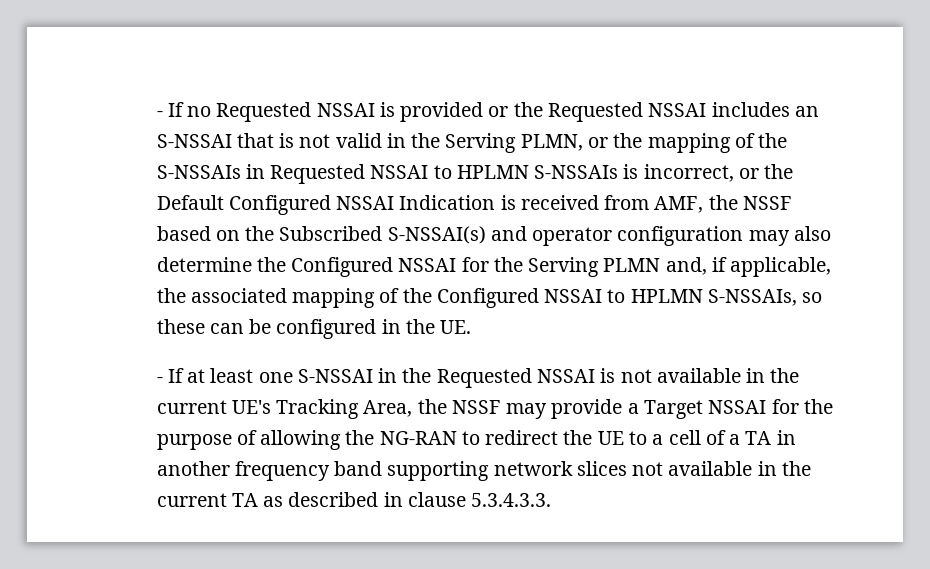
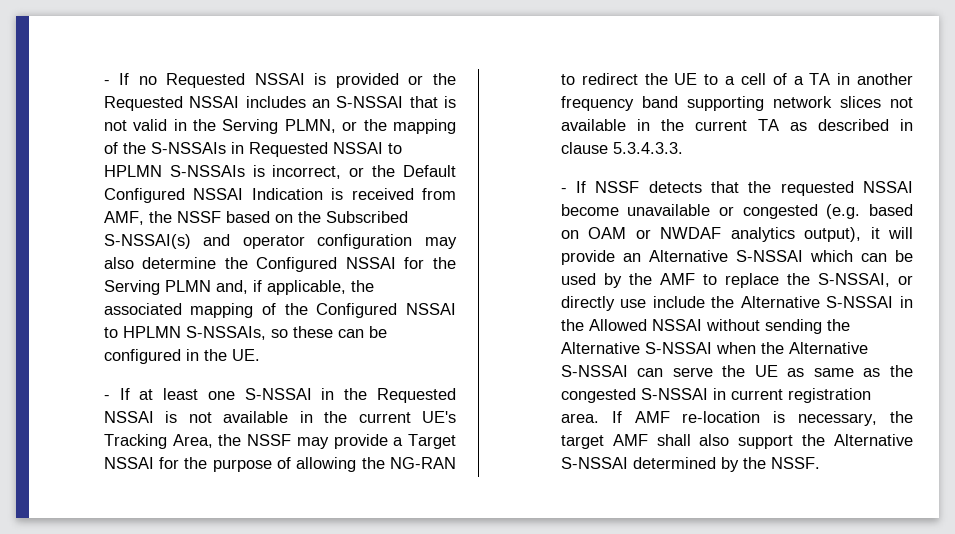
+ - If NSSF detects that the requested NSSAI become unavailable or congested (e.g. based on OAM or NWDAF analytics output), it will provide an Alternative S-NSSAI which can be used by the AMF to replace the S-NSSAI, or directly use include the Alternative S-NSSAI in the Allowed NSSAI without sending the Alternative S-NSSAI when the Alternative S-NSSAI can serve the UE as same as the congested S-NSSAI in current registration area. If AMF re-location is necessary, the target AMF shall also support the Alternative S-NSSAI determined by the NSSF.

